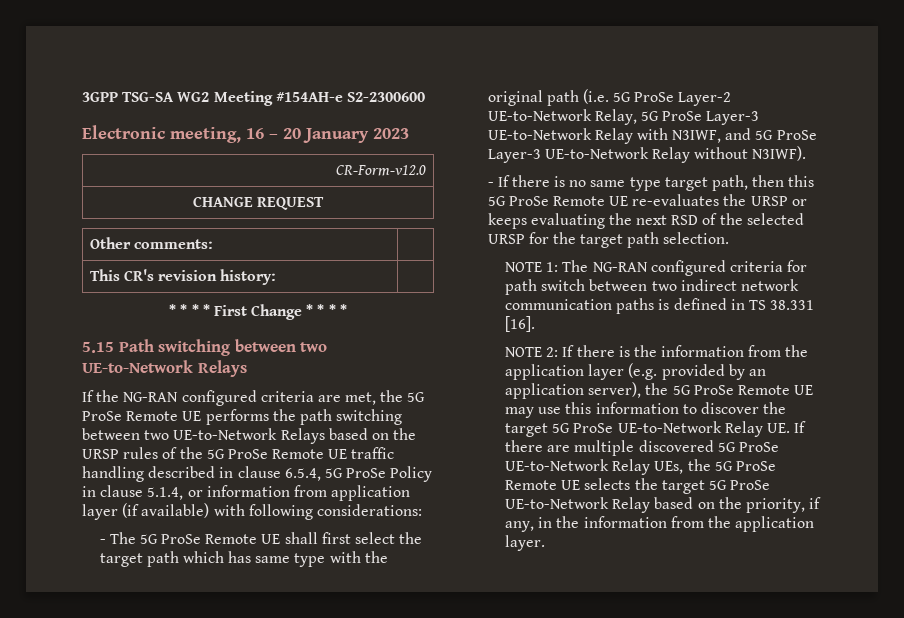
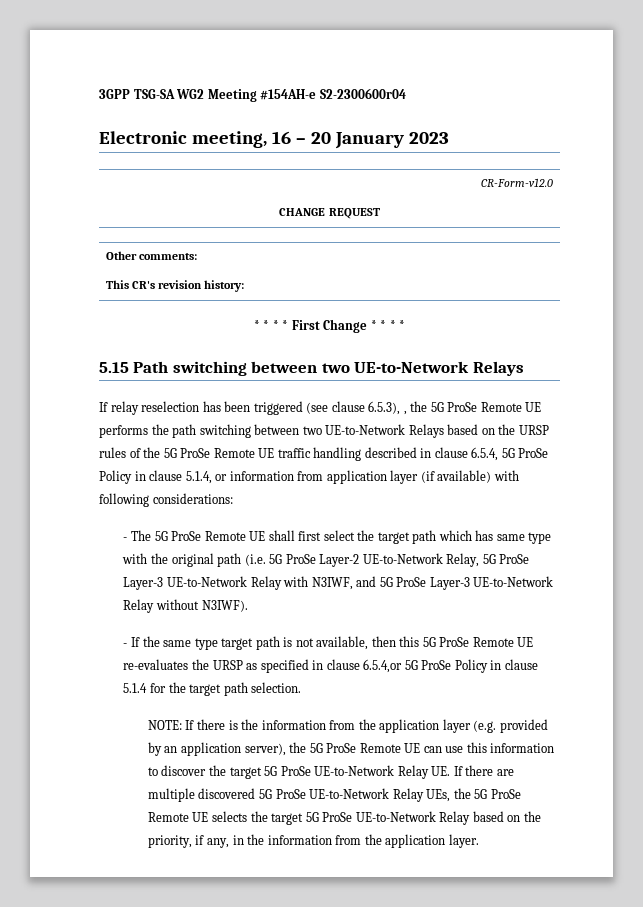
- 3GPP TSG-SA WG2 Meeting #154AH-e S2-2300600
+ 3GPP TSG-SA WG2 Meeting #154AH-e S2-2300600r04
- If the NG-RAN configured criteria are met, the 5G ProSe Remote UE performs the path switching between two UE-to-Network Relays based on the URSP rules of the 5G ProSe Remote UE traffic handling described in clause 6.5.4, 5G ProSe Policy in clause 5.1.4, or information from application layer (if available) with following considerations:
+ If relay reselection has been triggered (see clause 6.5.3), , the 5G ProSe Remote UE performs the path switching between two UE-to-Network Relays based on the URSP rules of the 5G ProSe Remote UE traffic handling described in clause 6.5.4, 5G ProSe Policy in clause 5.1.4, or information from application layer (if available) with following considerations:
- - If there is no same type target path, then this 5G ProSe Remote UE re-evaluates the URSP or keeps evaluating the next RSD of the selected URSP for the target path selection.
+ - If the same type target path is not available, then this 5G ProSe Remote UE re-evaluates the URSP as specified in clause 6.5.4,or 5G ProSe Policy in clause 5.1.4 for the target path selection.
- NOTE 1: The NG-RAN configured criteria for path switch between two indirect network communication paths is defined in TS 38.331 [16].
- NOTE 2:
+ NOTE:
- If there is the information from the application layer (e.g. provided by an application server), the 5G ProSe Remote UE may use this information to discover the target 5G ProSe UE-to-Network Relay UE. If there are multiple discovered 5G ProSe UE-to-Network Relay UEs, the 5G ProSe Remote UE selects the target 5G ProSe UE-to-Network Relay based on the priority, if any, in the information from the application layer.
+ If there is the information from the application layer (e.g. provided by an application server), the 5G ProSe Remote UE can use this information to discover the target 5G ProSe UE-to-Network Relay UE. If there are multiple discovered 5G ProSe UE-to-Network Relay UEs, the 5G ProSe Remote UE selects the target 5G ProSe UE-to-Network Relay based on the priority, if any, in the information from the application layer.

